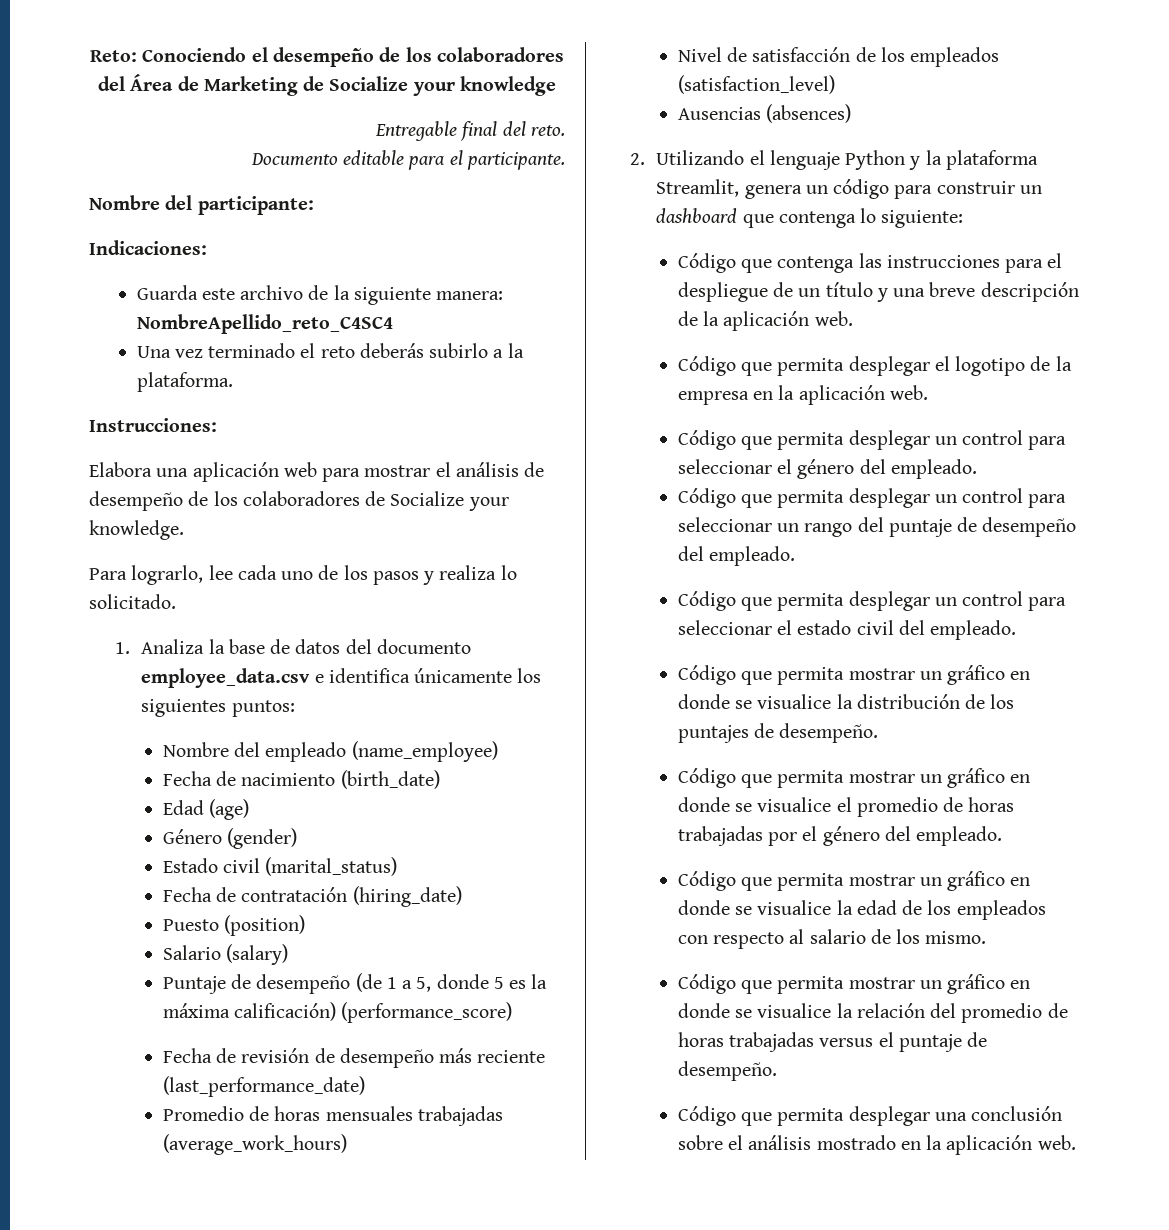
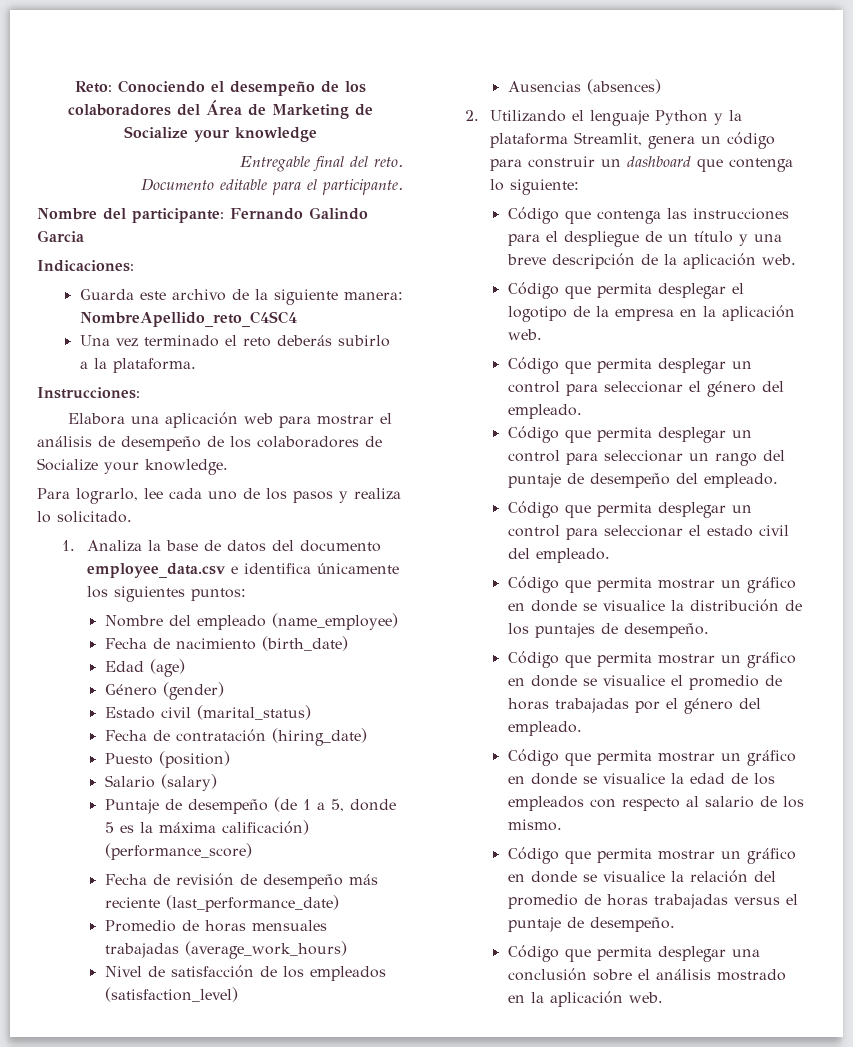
- Nombre del participante:
+ Nombre del participante: Fernando Galindo Garcia

